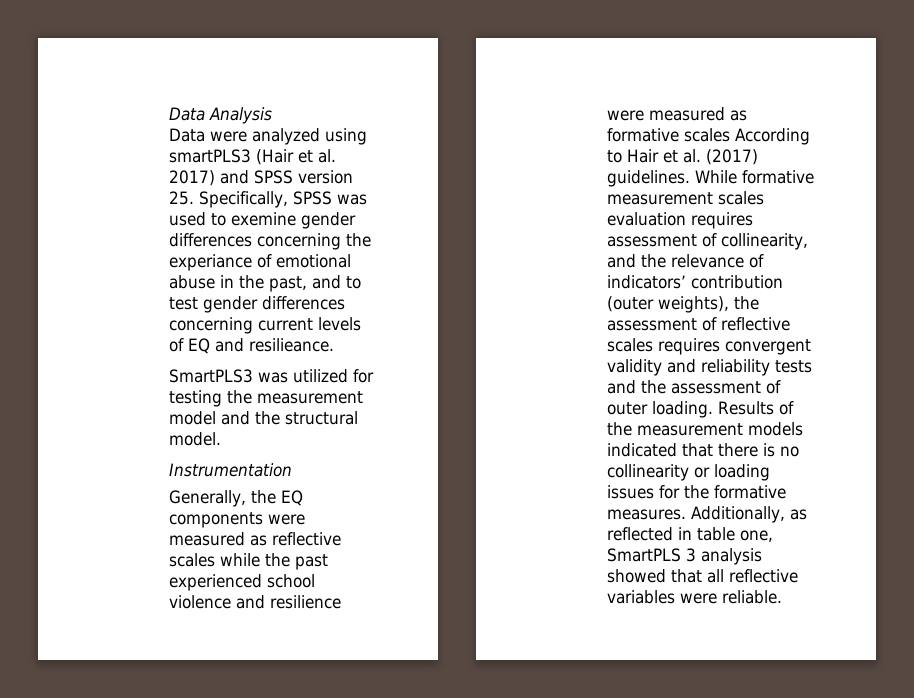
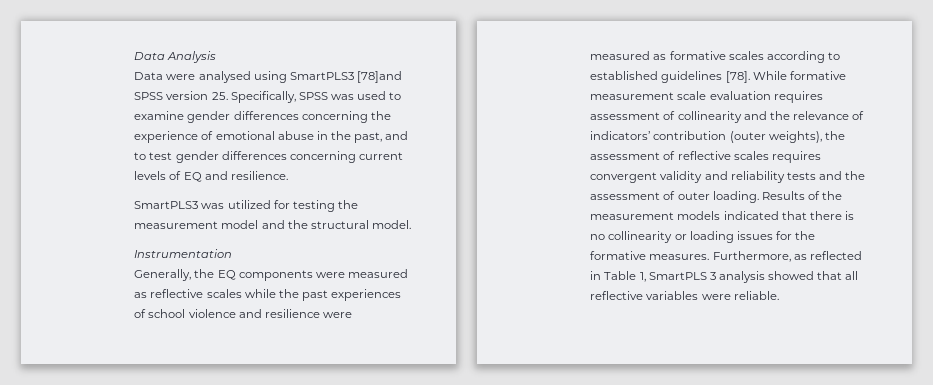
- Data were analyzed using smartPLS3 (Hair et al. 2017) and SPSS version 25. Specifically, SPSS was used to exemine gender differences concerning the experiance of emotional abuse in the past, and to test gender differences concerning current levels of EQ and resilieance.
+ Data were analysed using SmartPLS3 [78]and SPSS version 25. Specifically, SPSS was used to examine gender differences concerning the experience of emotional abuse in the past, and to test gender differences concerning current levels of EQ and resilience.
- Generally, the EQ components were measured as reflective scales while the past experienced school violence and resilience were measured as formative scales According to Hair et al. (2017) guidelines.
+ Generally, the EQ components were measured as reflective scales while the past experiences of school violence and resilience were measured as formative scales according to established guidelines [78].
- While formative measurement scales evaluation requires assessment of collinearity, and the relevance of indicators’ contribution (outer weights), the assessment of reflective scales requires convergent validity and reliability tests and the assessment of outer loading.
+ While formative measurement scale evaluation requires assessment of collinearity and the relevance of indicators’ contribution (outer weights), the assessment of reflective scales requires convergent validity and reliability tests and the assessment of outer loading.
- Additionally, as reflected in table one, SmartPLS 3 analysis showed that all reflective variables were reliable.
+ Furthermore, as reflected in Table 1, SmartPLS 3 analysis showed that all reflective variables were reliable.

